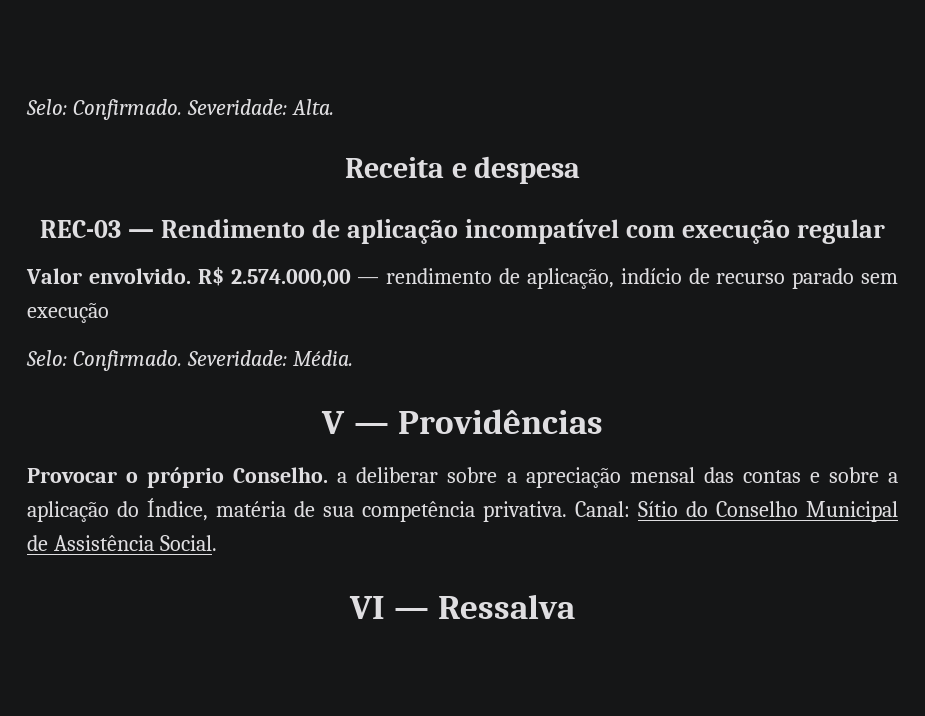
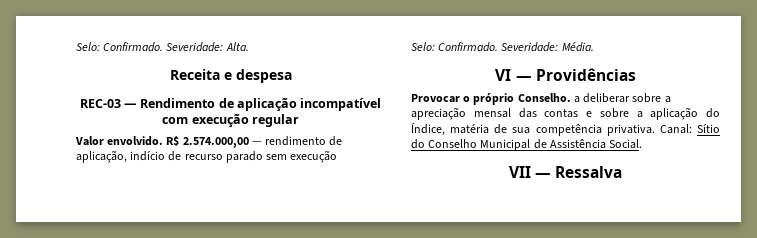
- V — Providências
+ VI — Providências
- VI — Ressalva
+ VII — Ressalva

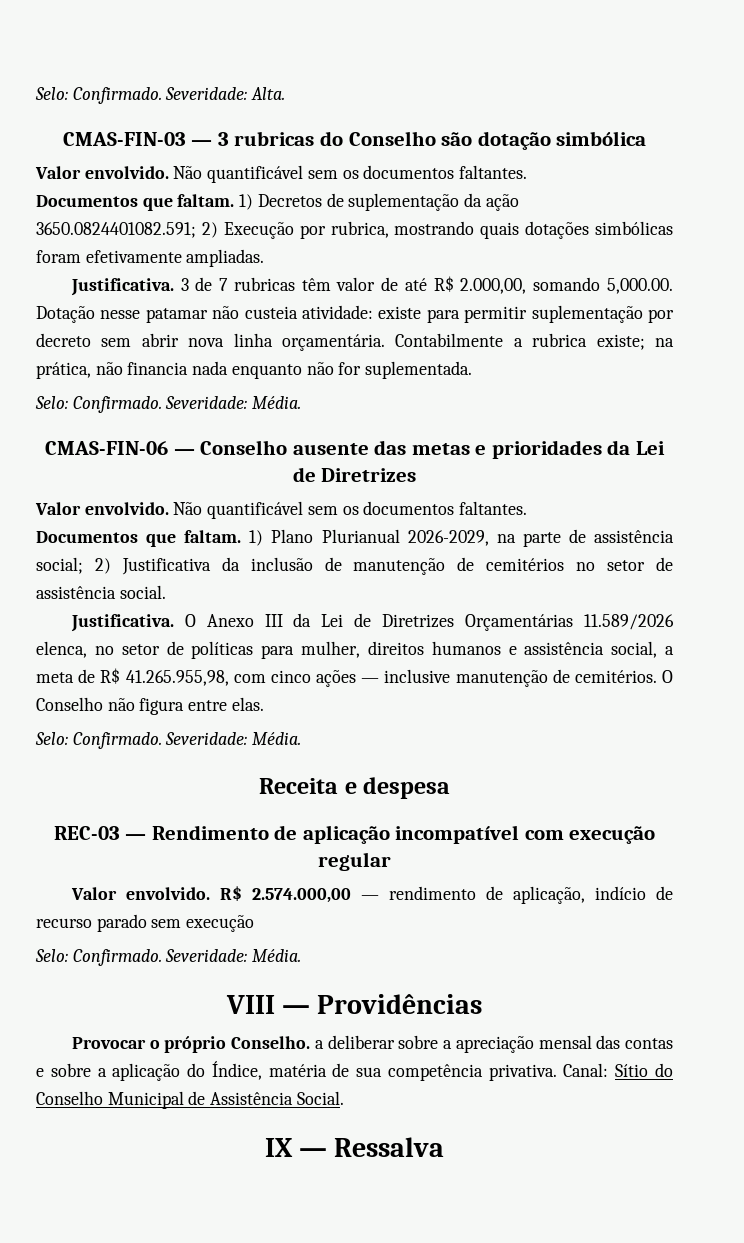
+ CMAS-FIN-03 — 3 rubricas do Conselho são dotação simbólica
+ Valor envolvido. Não quantificável sem os documentos faltantes.
+ Documentos que faltam. 1) Decretos de suplementação da ação 3650.0824401082.591; 2) Execução por rubrica, mostrando quais dotações simbólicas foram efetivamente ampliadas.
+ Justificativa. 3 de 7 rubricas têm valor de até R$ 2.000,00, somando 5,000.00. Dotação nesse patamar não custeia atividade: existe para permitir suplementação por decreto sem abrir nova linha orçamentária. Contabilmente a rubrica existe; na prática, não financia nada enquanto não for suplementada.
+ Selo: Confirmado. Severidade: Média.
+ CMAS-FIN-06 — Conselho ausente das metas e prioridades da Lei de Diretrizes
+ Valor envolvido. Não quantificável sem os documentos faltantes.
+ Documentos que faltam. 1) Plano Plurianual 2026-2029, na parte de assistência social; 2) Justificativa da inclusão de manutenção de cemitérios no setor de assistência social.
+ Justificativa. O Anexo III da Lei de Diretrizes Orçamentárias 11.589/2026 elenca, no setor de políticas para mulher, direitos humanos e assistência social, a meta de R$ 41.265.955,98, com cinco ações — inclusive manutenção de cemitérios. O Conselho não figura entre elas.
+ Selo: Confirmado. Severidade: Média.
- VI — Providências
+ VIII — Providências
- VII — Ressalva
+ IX — Ressalva

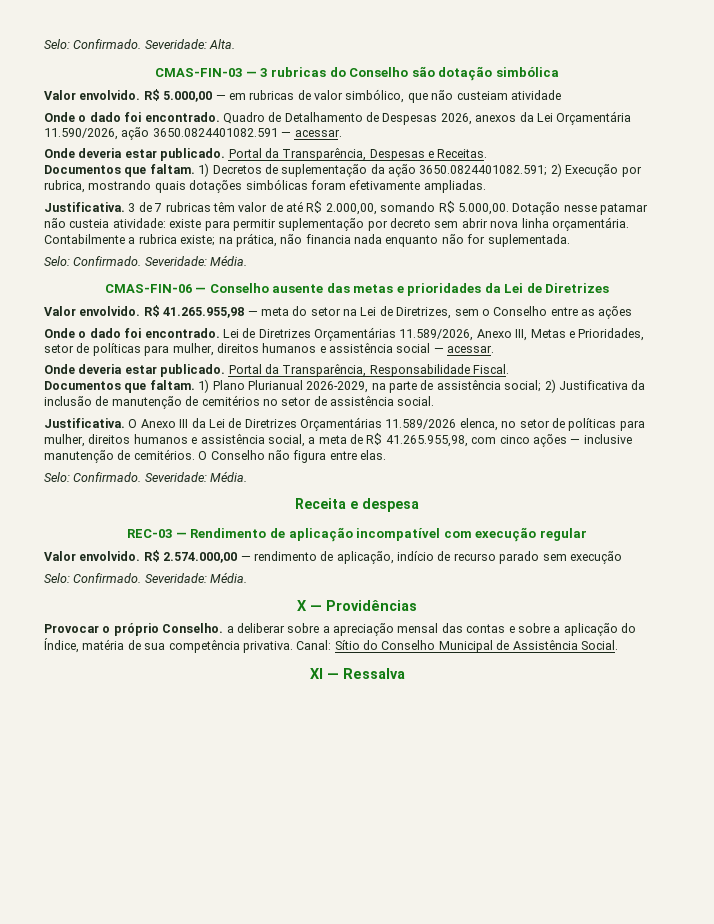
  CMAS-FIN-03 — 3 rubricas do Conselho são dotação simbólica
- Valor envolvido. Não quantificável sem os documentos faltantes.
+ Valor envolvido. R$ 5.000,00 — em rubricas de valor simbólico, que não custeiam atividade
+ Onde o dado foi encontrado. Quadro de Detalhamento de Despesas 2026, anexos da Lei Orçamentária 11.590/2026, ação 3650.0824401082.591 — acessar.
+ Onde deveria estar publicado. Portal da Transparência, Despesas e Receitas.
- 3 de 7 rubricas têm valor de até R$ 2.000,00, somando 5,000.00. Dotação nesse patamar não custeia atividade: existe para permitir suplementação por decreto sem abrir nova linha orçamentária.
+ 3 de 7 rubricas têm valor de até R$ 2.000,00, somando R$ 5.000,00. Dotação nesse patamar não custeia atividade: existe para permitir suplementação por decreto sem abrir nova linha orçamentária.
  CMAS-FIN-06 — Conselho ausente das metas e prioridades da Lei de Diretrizes
- Valor envolvido. Não quantificável sem os documentos faltantes.
+ Valor envolvido. R$ 41.265.955,98 — meta do setor na Lei de Diretrizes, sem o Conselho entre as ações
+ Onde o dado foi encontrado. Lei de Diretrizes Orçamentárias 11.589/2026, Anexo III, Metas e Prioridades, setor de políticas para mulher, direitos humanos e assistência social — acessar.
+ Onde deveria estar publicado. Portal da Transparência, Responsabilidade Fiscal.
- VIII — Providências
+ X — Providências
- IX — Ressalva
+ XI — Ressalva

